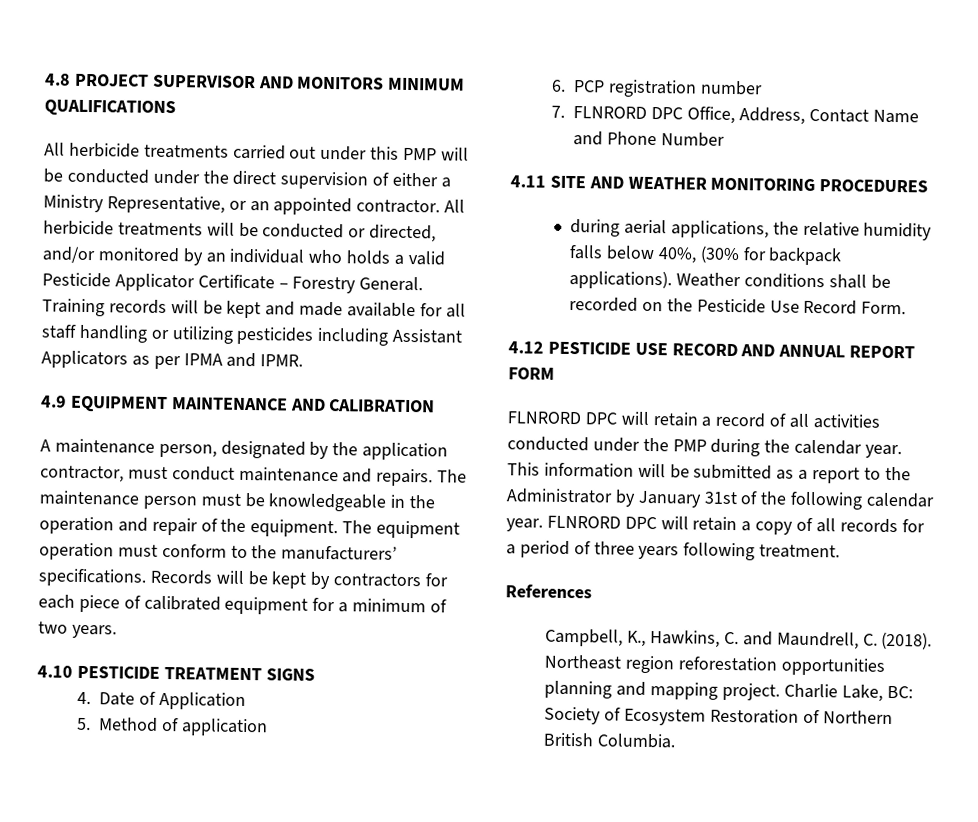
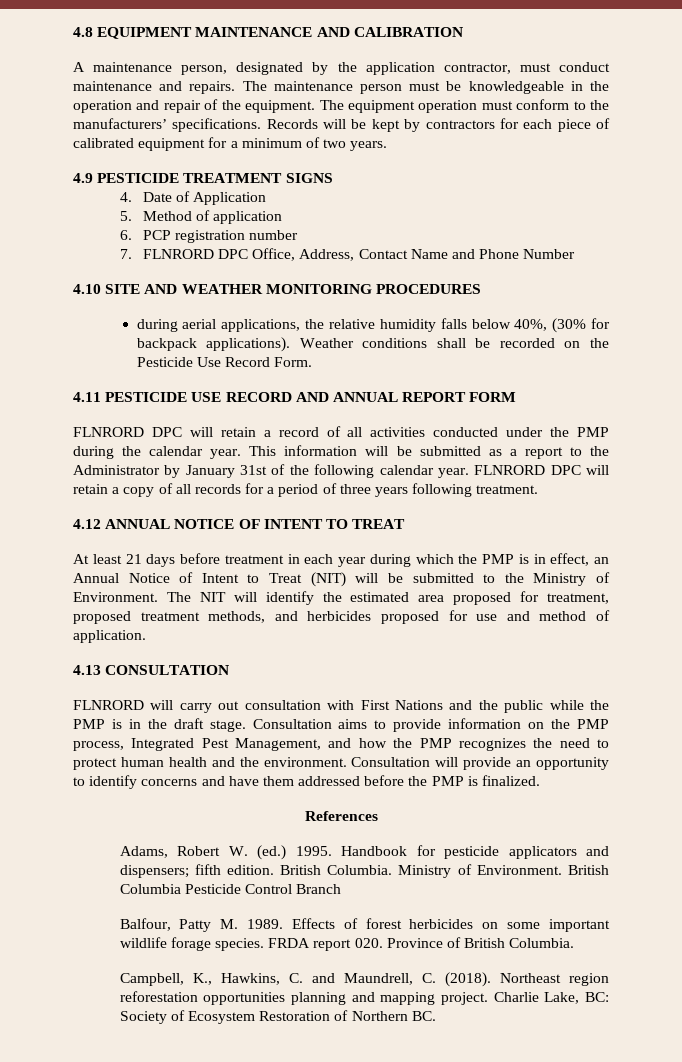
- 4.8 PROJECT SUPERVISOR AND MONITORS MINIMUM QUALIFICATIONS
- All herbicide treatments carried out under this PMP will be conducted under the direct supervision of either a Ministry Representative, or an appointed contractor. All herbicide treatments will be conducted or directed, and/or monitored by an individual who holds a valid Pesticide Applicator Certificate – Forestry General. Training records will be kept and made available for all staff handling or utilizing pesticides including Assistant Applicators as per IPMA and IPMR.
- 4.9 EQUIPMENT MAINTENANCE AND CALIBRATION
+ 4.8 EQUIPMENT MAINTENANCE AND CALIBRATION
- 4.10 PESTICIDE TREATMENT SIGNS
+ 4.9 PESTICIDE TREATMENT SIGNS
- 4.11 SITE AND WEATHER MONITORING PROCEDURES
+ 4.10 SITE AND WEATHER MONITORING PROCEDURES
- 4.12 PESTICIDE USE RECORD AND ANNUAL REPORT FORM
+ 4.11 PESTICIDE USE RECORD AND ANNUAL REPORT FORM
+ 4.12 ANNUAL NOTICE OF INTENT TO TREAT
+ At least 21 days before treatment in each year during which the PMP is in effect, an Annual Notice of Intent to Treat (NIT) will be submitted to the Ministry of Environment. The NIT will identify the estimated area proposed for treatment, proposed treatment methods, and herbicides proposed for use and method of application.
+ 4.13 CONSULTATION
+ FLNRORD will carry out consultation with First Nations and the public while the PMP is in the draft stage. Consultation aims to provide information on the PMP process, Integrated Pest Management, and how the PMP recognizes the need to protect human health and the environment. Consultation will provide an opportunity to identify concerns and have them addressed before the PMP is finalized.
  References
+ Adams, Robert W. (ed.) 1995. Handbook for pesticide applicators and dispensers; fifth edition. British Columbia. Ministry of Environment. British Columbia Pesticide Control Branch
+ Balfour, Patty M. 1989. Effects of forest herbicides on some important wildlife forage species. FRDA report 020. Province of British Columbia.
- Charlie Lake, BC: Society of Ecosystem Restoration of Northern British Columbia.
+ Charlie Lake, BC: Society of Ecosystem Restoration of Northern BC.

